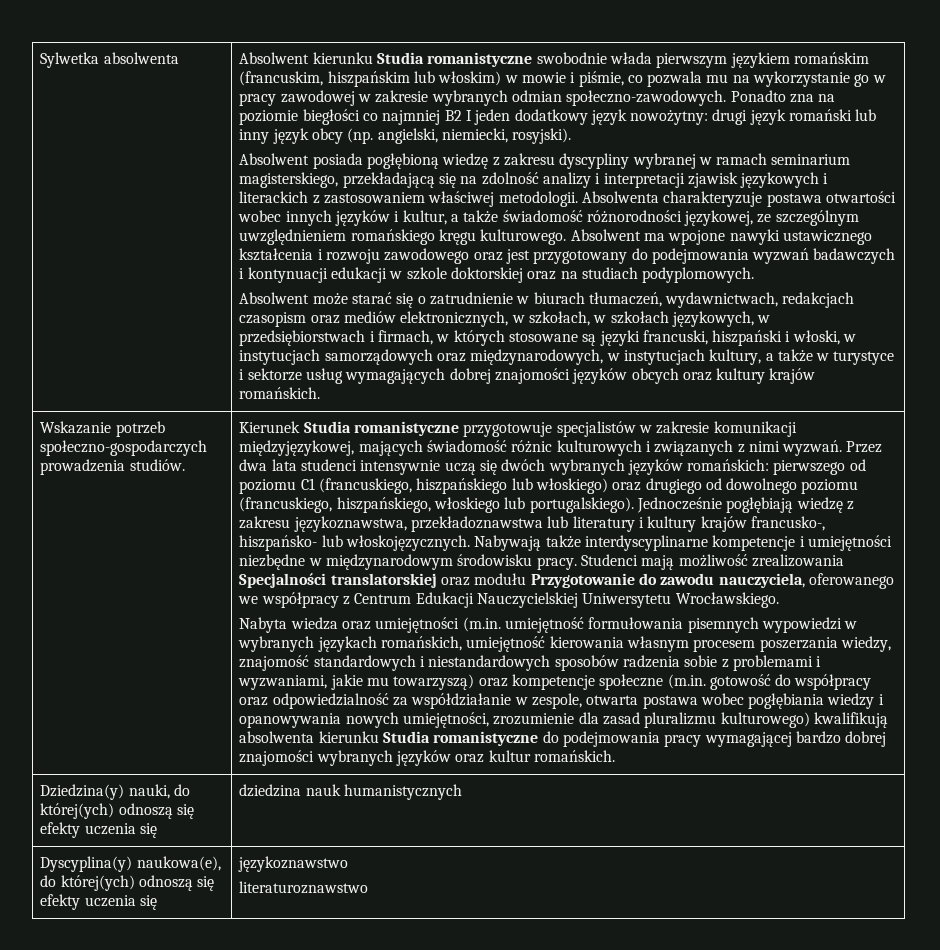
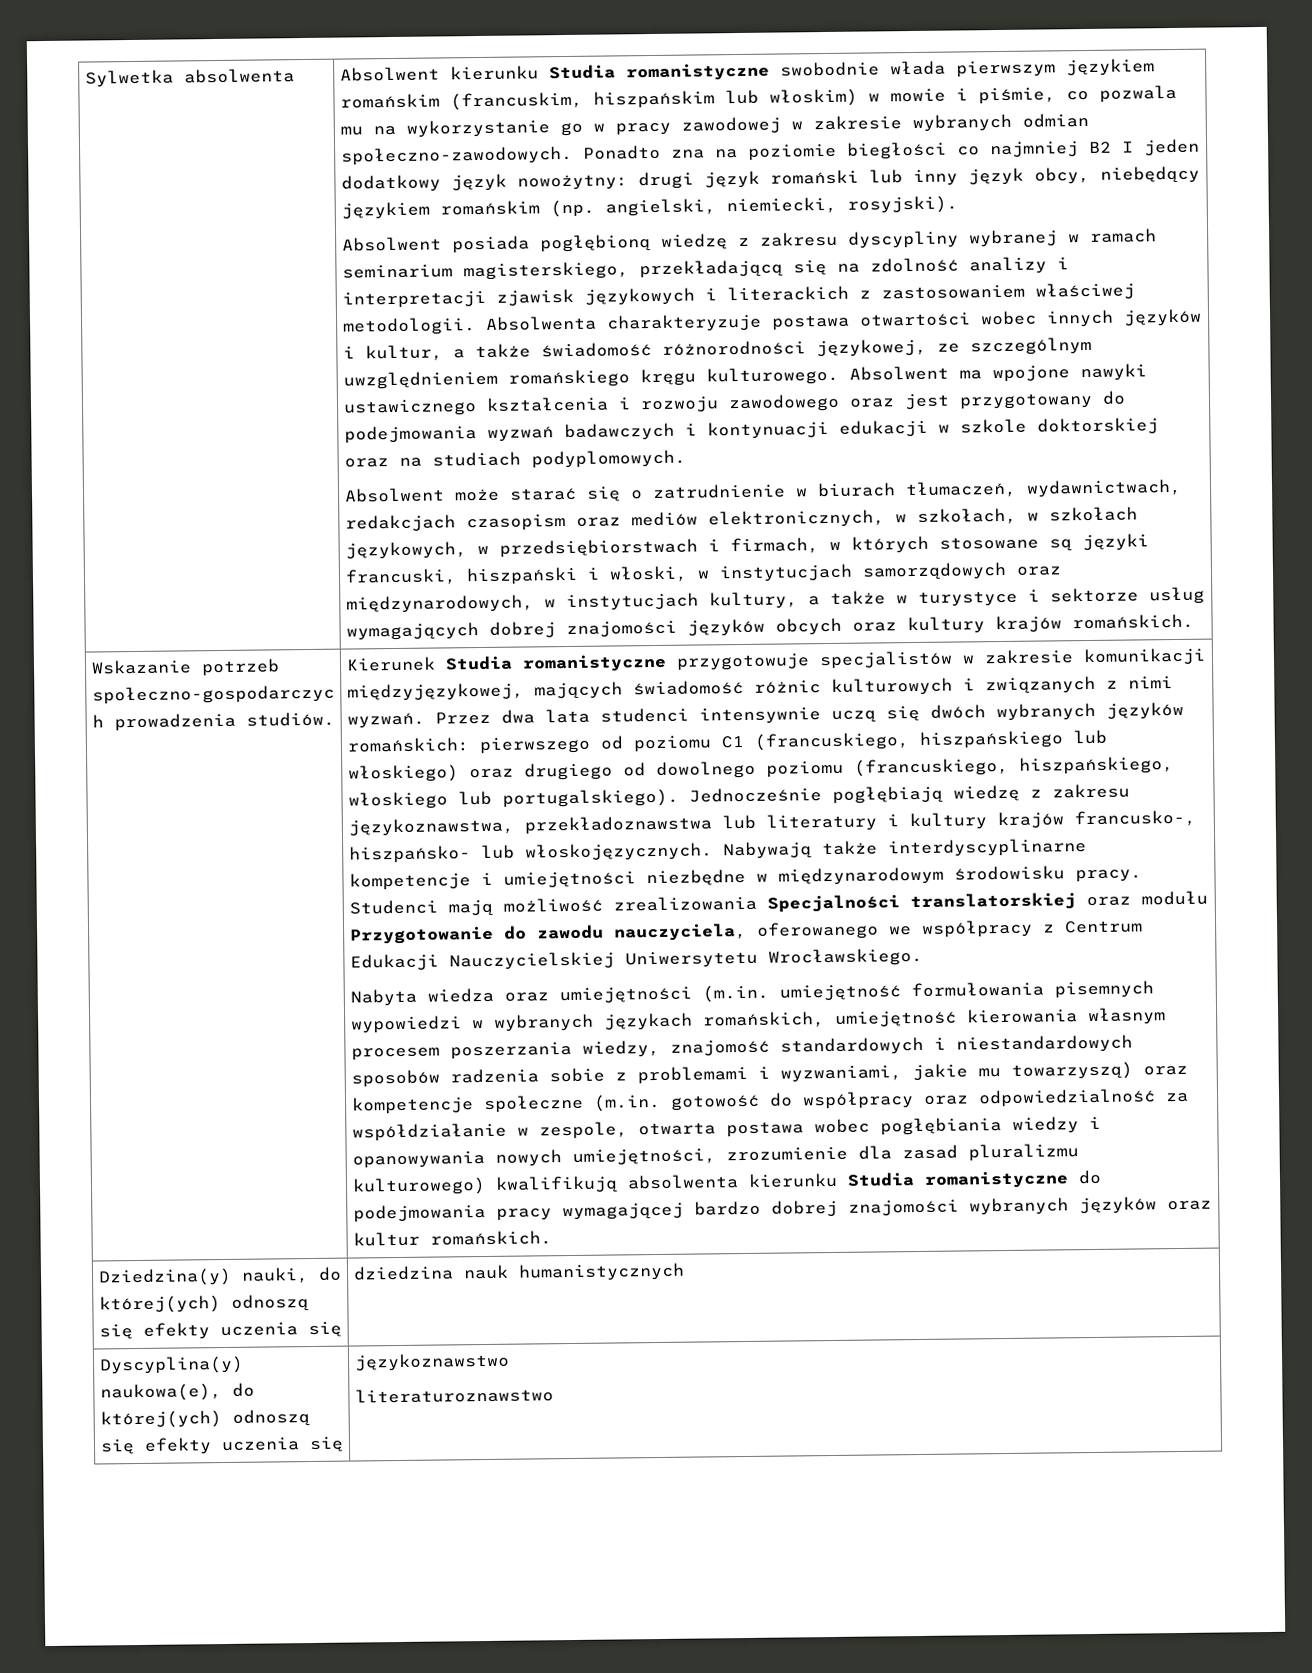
- Ponadto zna na poziomie biegłości co najmniej B2 I jeden dodatkowy język nowożytny: drugi język romański lub inny język obcy (np. angielski, niemiecki, rosyjski).
+ Ponadto zna na poziomie biegłości co najmniej B2 I jeden dodatkowy język nowożytny: drugi język romański lub inny język obcy, niebędący językiem romańskim (np. angielski, niemiecki, rosyjski).

